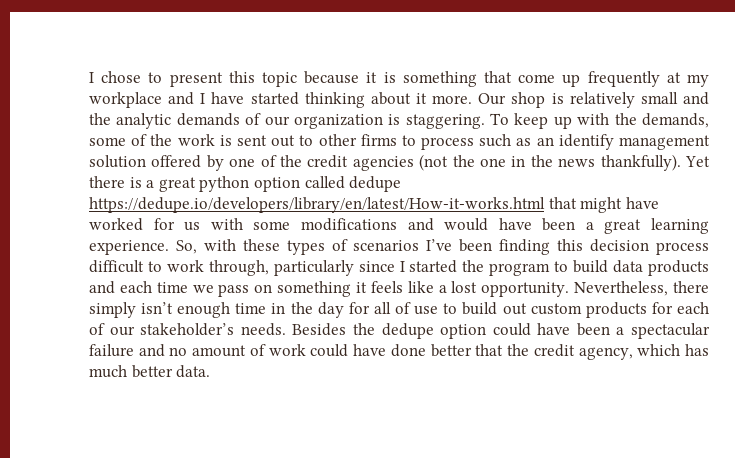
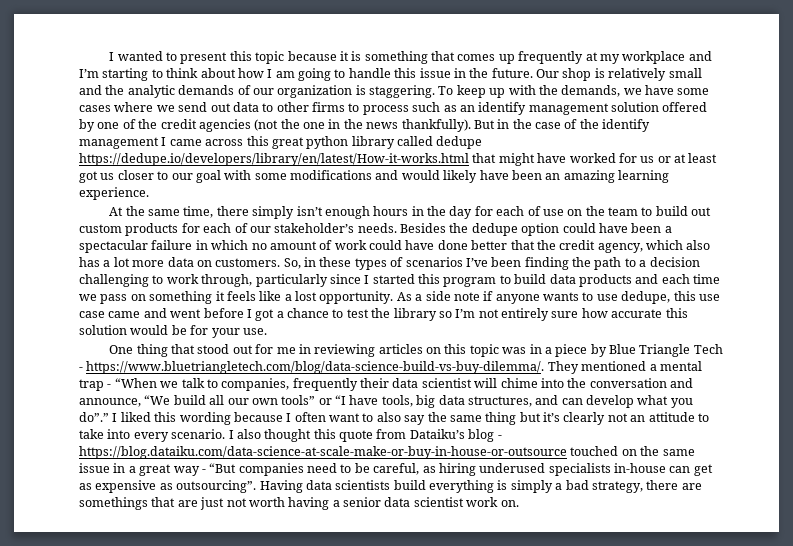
- I chose to present this topic because it is something that come up frequently at my workplace and I have started thinking about it more.
+ I wanted to present this topic because it is something that comes up frequently at my workplace and I’m starting to think about how I am going to handle this issue in the future.
- To keep up with the demands, some of the work is sent out to other firms to process such as an identify management solution offered by one of the credit agencies (not the one in the news thankfully).
+ To keep up with the demands, we have some cases where we send out data to other firms to process such as an identify management solution offered by one of the credit agencies (not the one in the news thankfully).
- Yet there is a great python option called dedupe https://dedupe.io/developers/library/en/latest/How-it-works.html that might have worked for us with some modifications and would have been a great learning experience. So, with these types of scenarios I’ve been finding this decision process difficult to work through, particularly since I started the program to build data products and each time we pass on something it feels like a lost opportunity. Nevertheless, there simply isn’t enough time in the day for all of use to build out custom products for each of our stakeholder’s needs.
+ But in the case of the identify management I came across this great python library called dedupe https://dedupe.io/developers/library/en/latest/How-it-works.html that might have worked for us or at least got us closer to our goal with some modifications and would likely have been an amazing learning experience.
+ At the same time, there simply isn’t enough hours in the day for each of use on the team to build out custom products for each of our stakeholder’s needs.
- Besides the dedupe option could have been a spectacular failure and no amount of work could have done better that the credit agency, which has much better data.
+ Besides the dedupe option could have been a spectacular failure in which no amount of work could have done better that the credit agency, which also has a lot more data on customers. So, in these types of scenarios I’ve been finding the path to a decision challenging to work through, particularly since I started this program to build data products and each time we pass on something it feels like a lost opportunity. As a side note if anyone wants to use dedupe, this use case came and went before I got a chance to test the library so I’m not entirely sure how accurate this solution would be for your use.
+ One thing that stood out for me in reviewing articles on this topic was in a piece by Blue Triangle Tech - https://www.bluetriangletech.com/blog/data-science-build-vs-buy-dilemma/. They mentioned a mental trap - “When we talk to companies, frequently their data scientist will chime into the conversation and announce, “We build all our own tools” or “I have tools, big data structures, and can develop what you do”.” I liked this wording because I often want to also say the same thing but it’s clearly not an attitude to take into every scenario. I also thought this quote from Dataiku’s blog - https://blog.dataiku.com/data-science-at-scale-make-or-buy-in-house-or-outsource touched on the same issue in a great way - “But companies need to be careful, as hiring underused specialists in-house can get as expensive as outsourcing”. Having data scientists build everything is simply a bad strategy, there are somethings that are just not worth having a senior data scientist work on.

